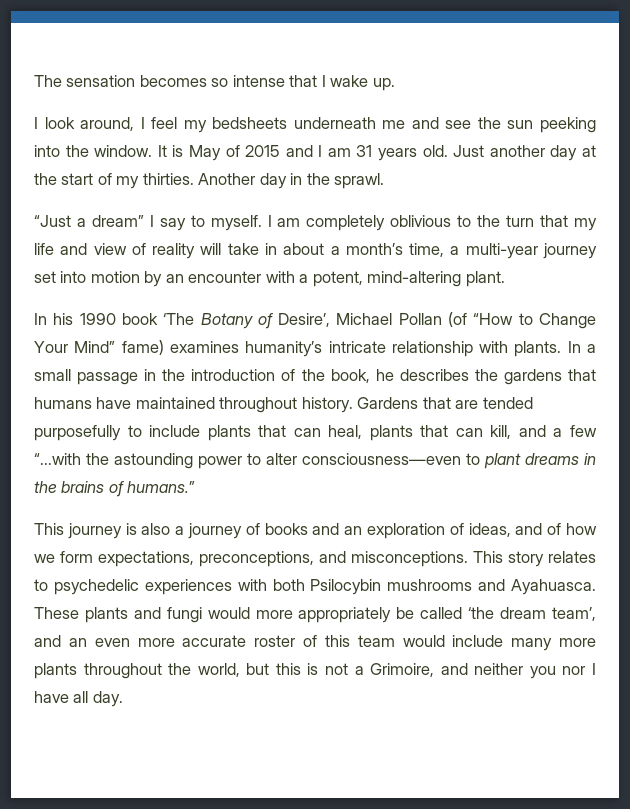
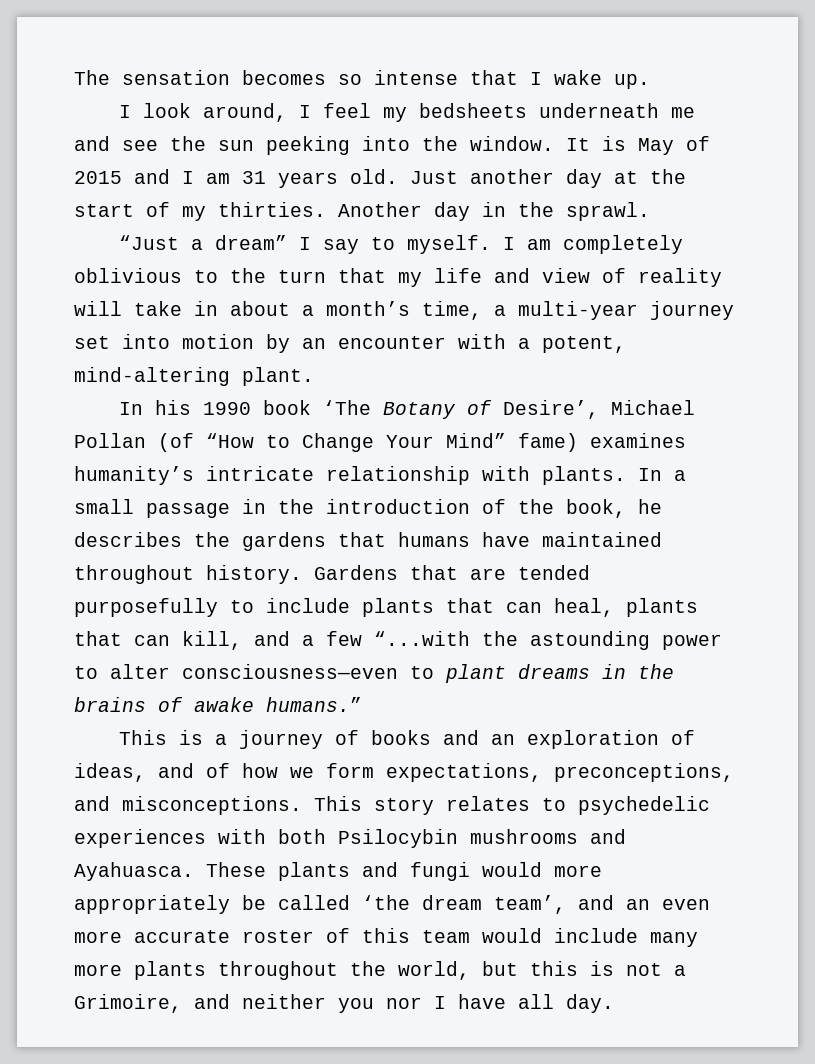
- Gardens that are tended purposefully to include plants that can heal, plants that can kill, and a few “...with the astounding power to alter consciousness—even to plant dreams in the brains of humans.”
+ Gardens that are tended purposefully to include plants that can heal, plants that can kill, and a few “...with the astounding power to alter consciousness—even to plant dreams in the brains of awake humans.”
- This journey is also a journey of books and an exploration of ideas, and of how we form expectations, preconceptions, and misconceptions.
+ This is a journey of books and an exploration of ideas, and of how we form expectations, preconceptions, and misconceptions.

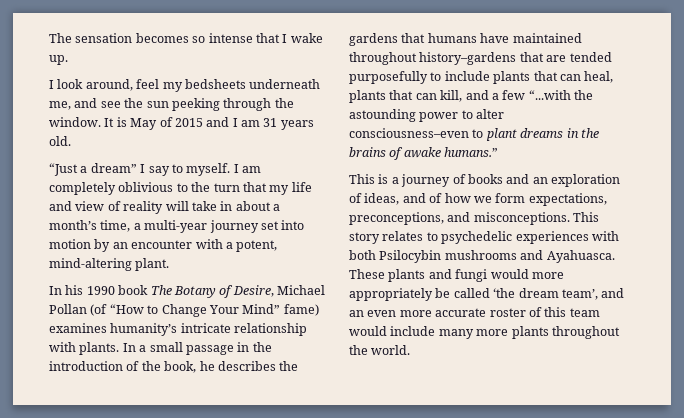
- I look around, I feel my bedsheets underneath me and see the sun peeking into the window.
+ I look around, feel my bedsheets underneath me, and see the sun peeking through the window.
- Just another day at the start of my thirties. Another day in the sprawl.
- In his 1990 book ‘The Botany of Desire’, Michael Pollan (of “How to Change Your Mind” fame) examines humanity’s intricate relationship with plants.
+ In his 1990 book The Botany of Desire, Michael Pollan (of “How to Change Your Mind” fame) examines humanity’s intricate relationship with plants.
- In a small passage in the introduction of the book, he describes the gardens that humans have maintained throughout history. Gardens that are tended purposefully to include plants that can heal, plants that can kill, and a few “...with the astounding power to alter consciousness—even to plant dreams in the brains of awake humans.”
+ In a small passage in the introduction of the book, he describes the gardens that humans have maintained throughout history–gardens that are tended purposefully to include plants that can heal, plants that can kill, and a few “...with the astounding power to alter consciousness–even to plant dreams in the brains of awake humans.”
- These plants and fungi would more appropriately be called ‘the dream team’, and an even more accurate roster of this team would include many more plants throughout the world, but this is not a Grimoire, and neither you nor I have all day.
+ These plants and fungi would more appropriately be called ‘the dream team’, and an even more accurate roster of this team would include many more plants throughout the world.

